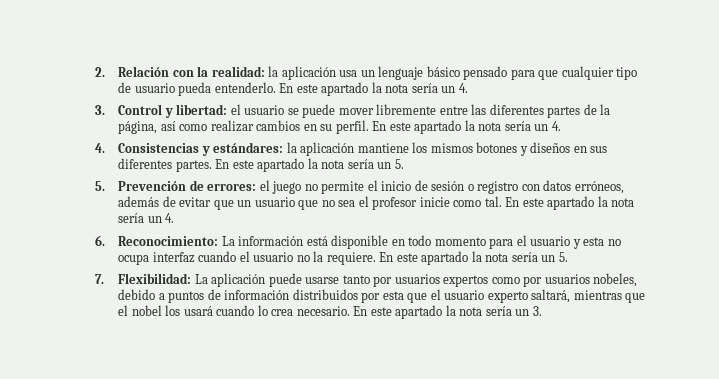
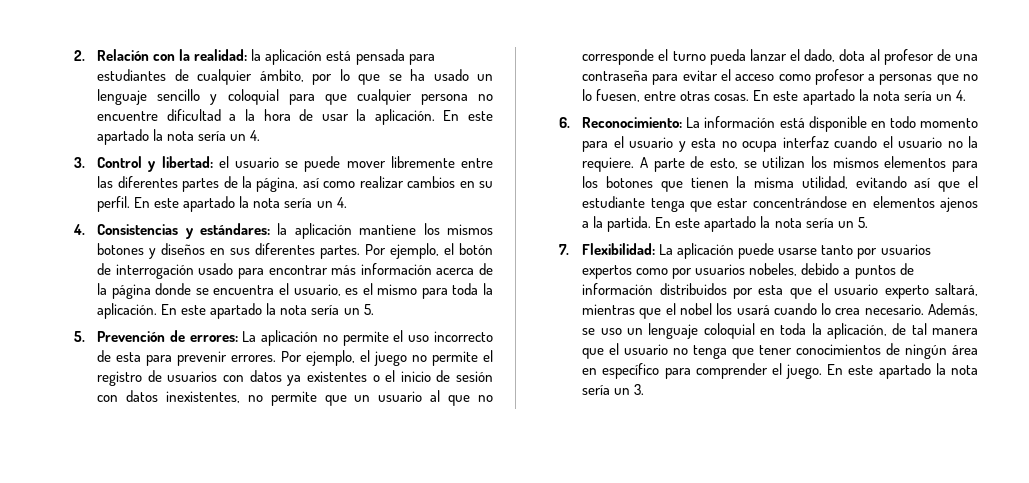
- 2. Relación con la realidad: la aplicación usa un lenguaje básico pensado para que cualquier tipo de usuario pueda entenderlo.
+ 2. Relación con la realidad: la aplicación está pensada para estudiantes de cualquier ámbito, por lo que se ha usado un lenguaje sencillo y coloquial para que cualquier persona no encuentre dificultad a la hora de usar la aplicación.
+ Por ejemplo, el botón de interrogación usado para encontrar más información acerca de la página donde se encuentra el usuario, es el mismo para toda la aplicación.
- 5. Prevención de errores: el juego no permite el inicio de sesión o registro con datos erróneos, además de evitar que un usuario que no sea el profesor inicie como tal.
+ 5. Prevención de errores: La aplicación no permite el uso incorrecto de esta para prevenir errores. Por ejemplo, el juego no permite el registro de usuarios con datos ya existentes o el inicio de sesión con datos inexistentes, no permite que un usuario al que no corresponde el turno pueda lanzar el dado, dota al profesor de una contraseña para evitar el acceso como profesor a personas que no lo fuesen, entre otras cosas.
+ A parte de esto, se utilizan los mismos elementos para los botones que tienen la misma utilidad, evitando así que el estudiante tenga que estar concentrándose en elementos ajenos a la partida.
+ Además, se uso un lenguaje coloquial en toda la aplicación, de tal manera que el usuario no tenga que tener conocimientos de ningún área en específico para comprender el juego.

